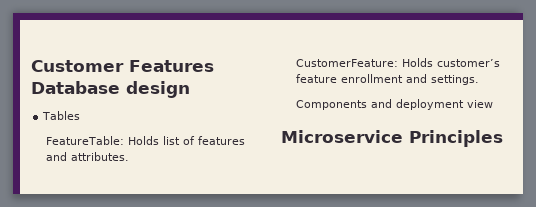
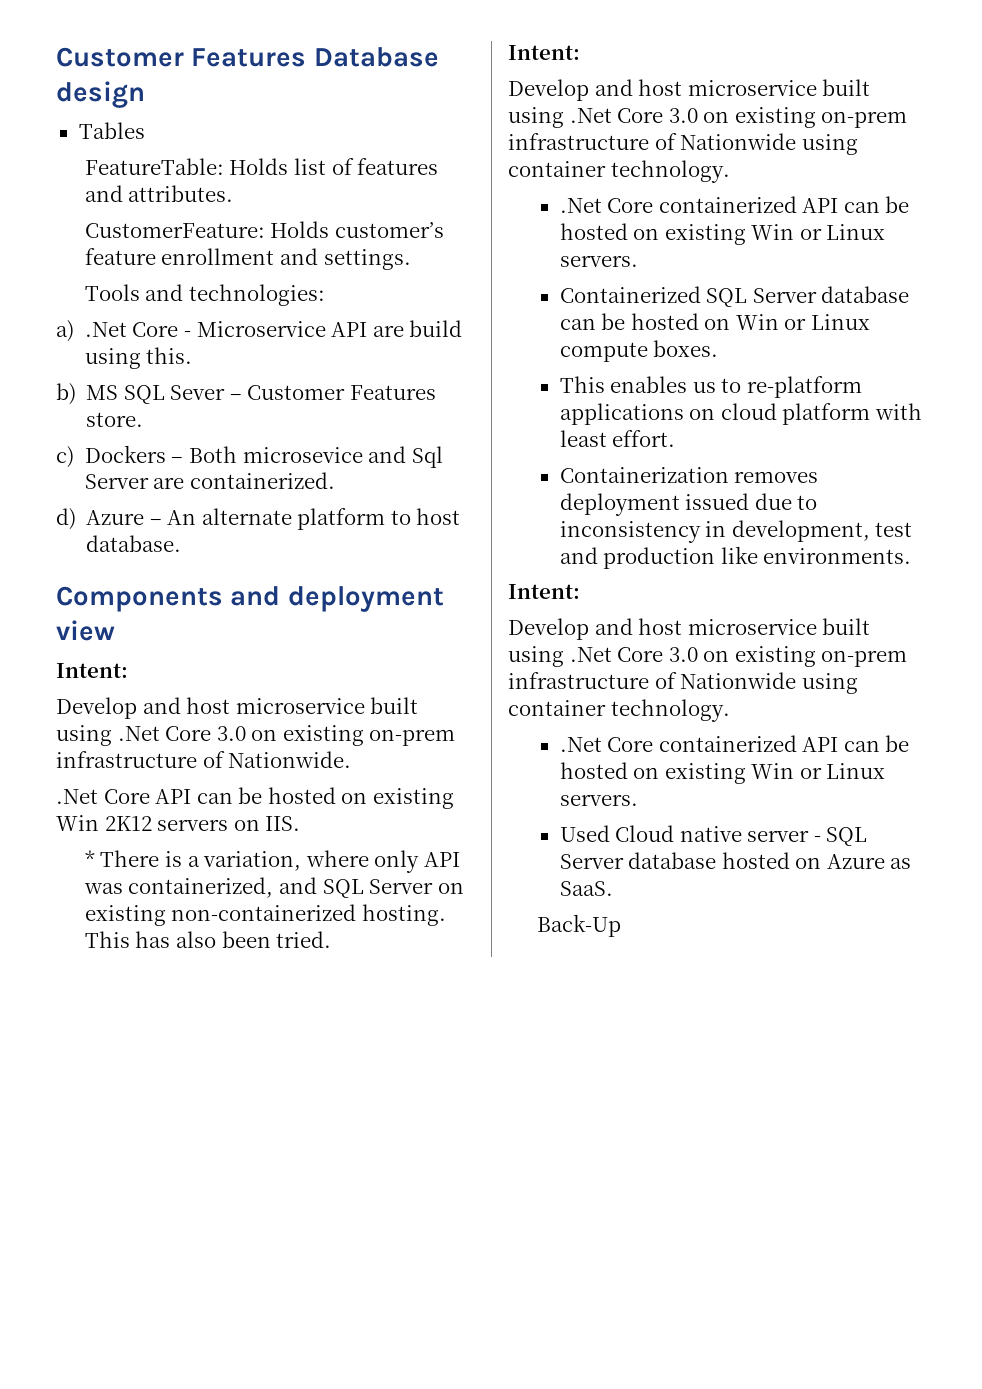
+ Tools and technologies:
+ a) .Net Core - Microservice API are build using this.
+ b) MS SQL Sever – Customer Features store.
+ c) Dockers – Both microsevice and Sql Server are containerized.
+ d) Azure – An alternate platform to host database.
  Components and deployment view
- Microservice Principles
+ Intent:
+ Develop and host microservice built using .Net Core 3.0 on existing on-prem infrastructure of Nationwide.
+ .Net Core API can be hosted on existing Win 2K12 servers on IIS.
+ * There is a variation, where only API was containerized, and SQL Server on existing non-containerized hosting. This has also been tried.
+ Intent:
+ Develop and host microservice built using .Net Core 3.0 on existing on-prem infrastructure of Nationwide using container technology.
+ .Net Core containerized API can be hosted on existing Win or Linux servers.
+ Containerized SQL Server database can be hosted on Win or Linux compute boxes.
+ This enables us to re-platform applications on cloud platform with least effort.
+ Containerization removes deployment issued due to inconsistency in development, test and production like environments.
+ Intent:
+ Develop and host microservice built using .Net Core 3.0 on existing on-prem infrastructure of Nationwide using container technology.
+ .Net Core containerized API can be hosted on existing Win or Linux servers.
+ Used Cloud native server - SQL Server database hosted on Azure as SaaS.
+ Back-Up

